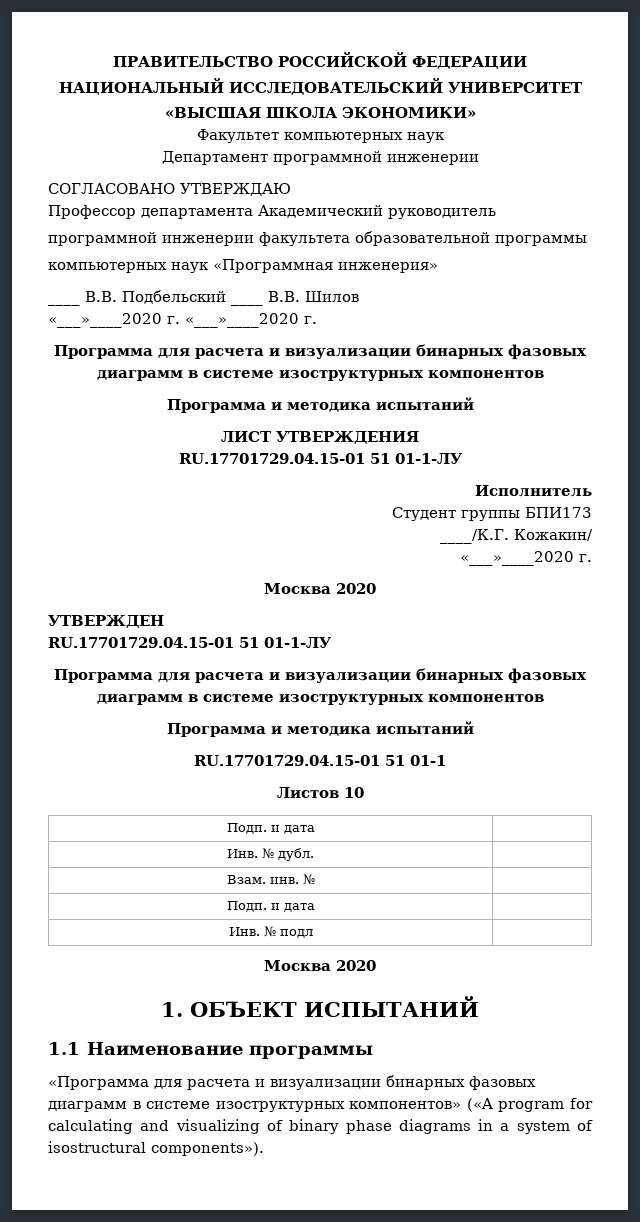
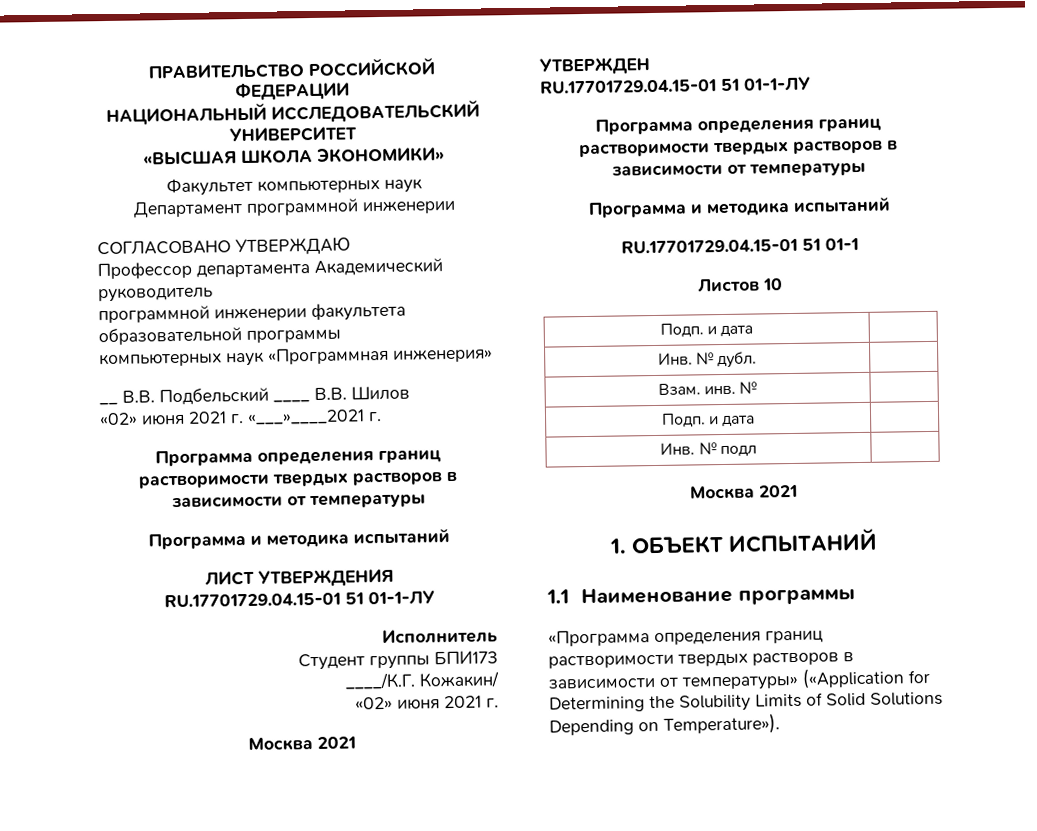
- ____ В.В. Подбельский ____ В.В. Шилов
+ __ В.В. Подбельский ____ В.В. Шилов
- «___»____2020 г. «___»____2020 г.
- Программа для расчета и визуализации бинарных фазовых диаграмм в системе изоструктурных компонентов
+ «02» июня 2021 г. «___»____2021 г.
+ Программа определения границ растворимости твердых растворов в зависимости от температуры
  ____/К.Г. Кожакин/
- «___»____2020 г.
- Москва 2020
+ «02» июня 2021 г.
+ Москва 2021
  УТВЕРЖДЕН
  RU.17701729.04.15-01 51 01-1-ЛУ
- Программа для расчета и визуализации бинарных фазовых диаграмм в системе изоструктурных компонентов
+ Программа определения границ растворимости твердых растворов в зависимости от температуры
  Инв. № подл |
- Москва 2020
+ Москва 2021
- «Программа для расчета и визуализации бинарных фазовых диаграмм в системе изоструктурных компонентов» («A program for calculating and visualizing of binary phase diagrams in a system of isostructural components»).
+ «Программа определения границ растворимости твердых растворов в зависимости от температуры» («Application for Determining the Solubility Limits of Solid Solutions Depending on Temperature»).

